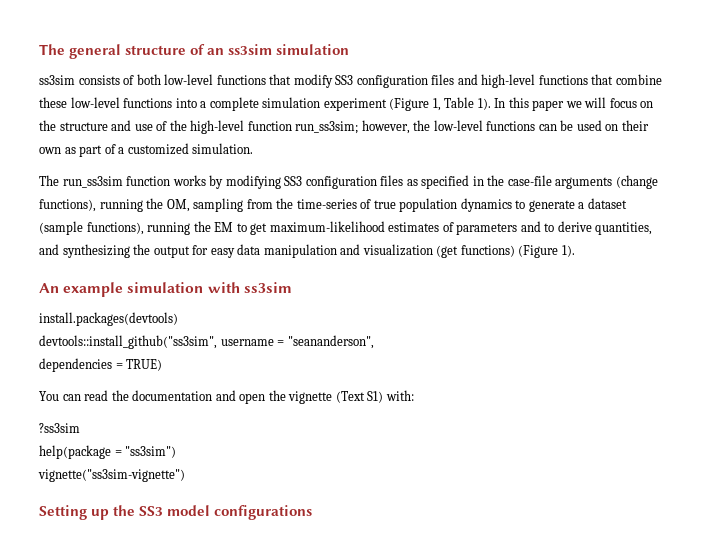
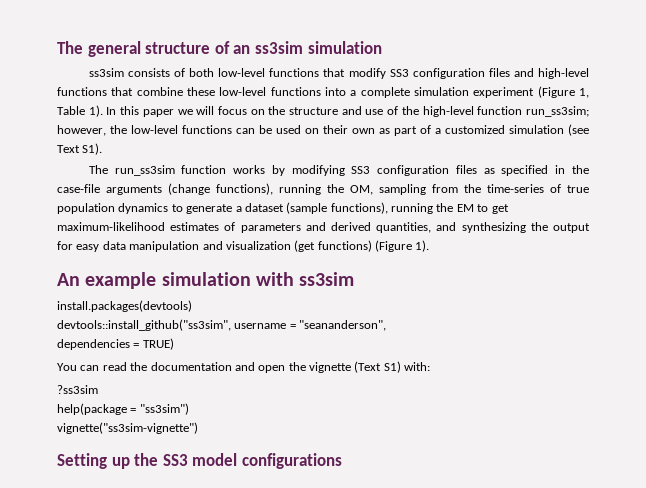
- In this paper we will focus on the structure and use of the high-level function run_ss3sim; however, the low-level functions can be used on their own as part of a customized simulation.
+ In this paper we will focus on the structure and use of the high-level function run_ss3sim; however, the low-level functions can be used on their own as part of a customized simulation (see Text S1).
- The run_ss3sim function works by modifying SS3 configuration files as specified in the case-file arguments (change functions), running the OM, sampling from the time-series of true population dynamics to generate a dataset (sample functions), running the EM to get maximum-likelihood estimates of parameters and to derive quantities, and synthesizing the output for easy data manipulation and visualization (get functions) (Figure 1).
+ The run_ss3sim function works by modifying SS3 configuration files as specified in the case-file arguments (change functions), running the OM, sampling from the time-series of true population dynamics to generate a dataset (sample functions), running the EM to get maximum-likelihood estimates of parameters and derived quantities, and synthesizing the output for easy data manipulation and visualization (get functions) (Figure 1).

